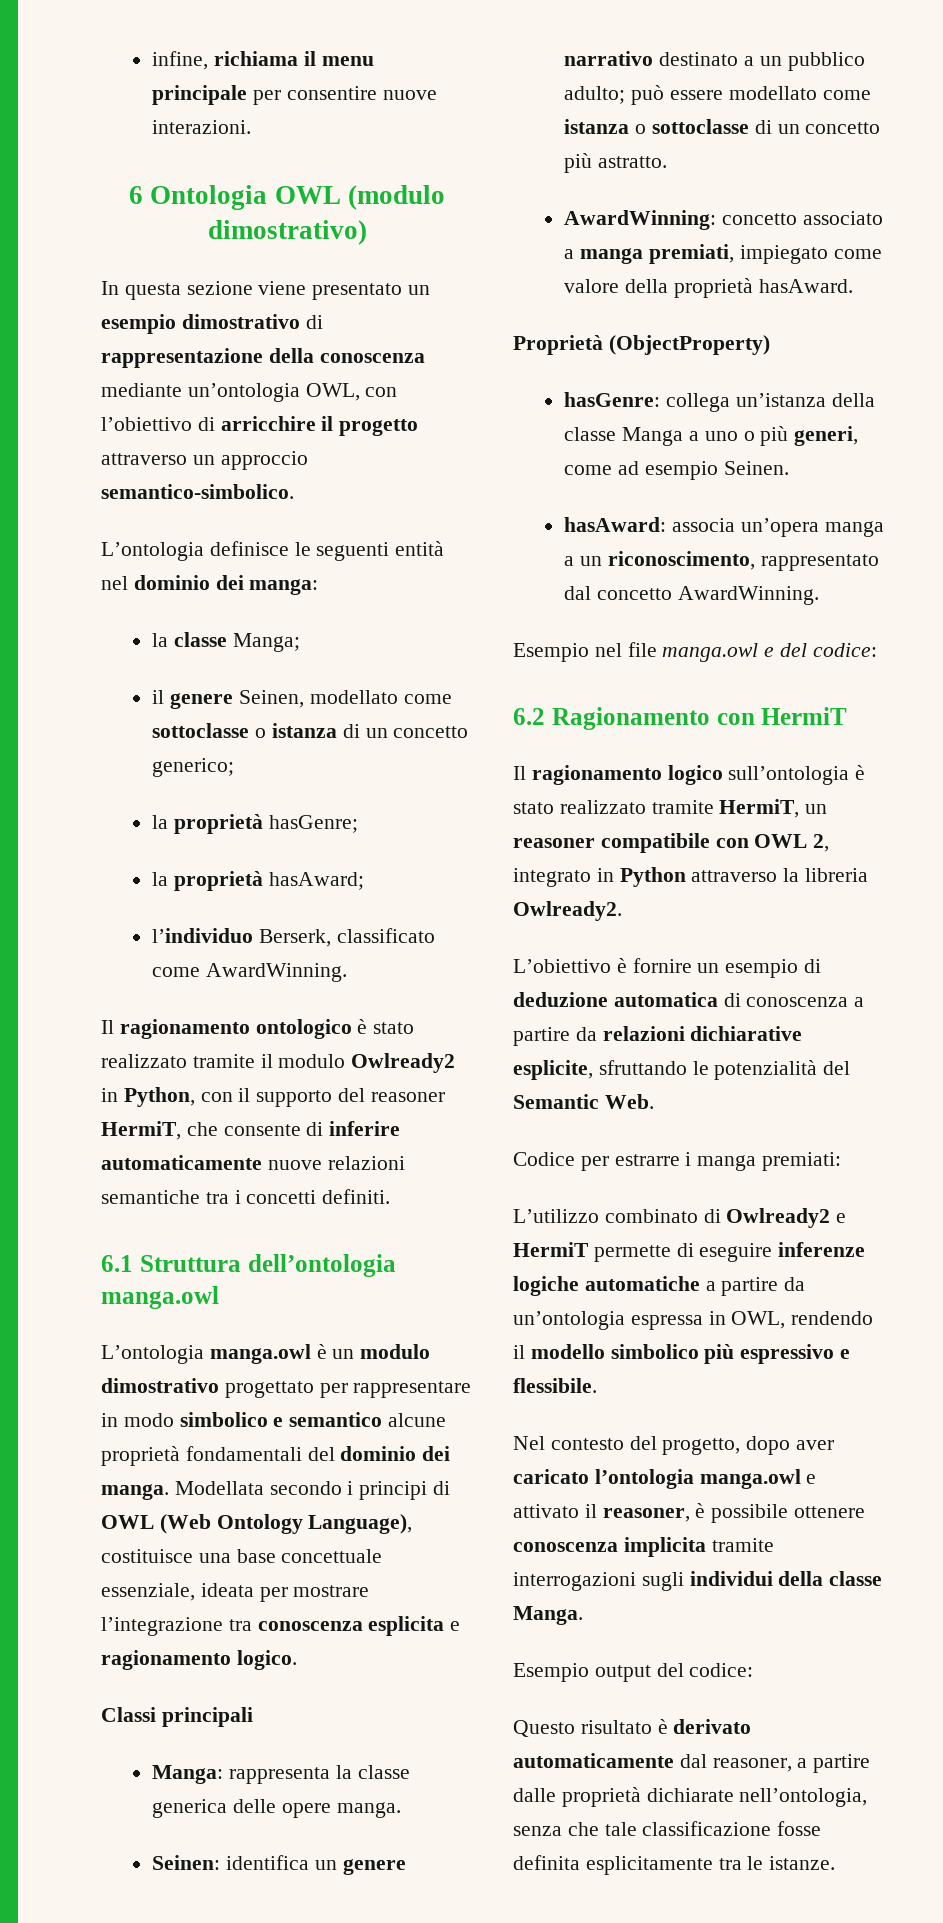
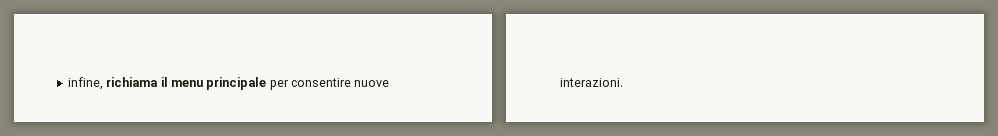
- 6 Ontologia OWL (modulo dimostrativo)
- In questa sezione viene presentato un esempio dimostrativo di rappresentazione della conoscenza mediante un’ontologia OWL, con l’obiettivo di arricchire il progetto attraverso un approccio semantico-simbolico.
- L’ontologia definisce le seguenti entità nel dominio dei manga:
- la classe Manga;
- il genere Seinen, modellato come sottoclasse o istanza di un concetto generico;
- la proprietà hasGenre;
- la proprietà hasAward;
- l’individuo Berserk, classificato come AwardWinning.
- Il ragionamento ontologico è stato realizzato tramite il modulo Owlready2 in Python, con il supporto del reasoner HermiT, che consente di inferire automaticamente nuove relazioni semantiche tra i concetti definiti.
- 6.1 Struttura dell’ontologia manga.owl
- L’ontologia manga.owl è un modulo dimostrativo progettato per rappresentare in modo simbolico e semantico alcune proprietà fondamentali del dominio dei manga. Modellata secondo i principi di OWL (Web Ontology Language), costituisce una base concettuale essenziale, ideata per mostrare l’integrazione tra conoscenza esplicita e ragionamento logico.
- Classi principali
- Manga: rappresenta la classe generica delle opere manga.
- Seinen: identifica un genere narrativo destinato a un pubblico adulto; può essere modellato come istanza o sottoclasse di un concetto più astratto.
- AwardWinning: concetto associato a manga premiati, impiegato come valore della proprietà hasAward.
- Proprietà (ObjectProperty)
- hasGenre: collega un’istanza della classe Manga a uno o più generi, come ad esempio Seinen.
- hasAward: associa un’opera manga a un riconoscimento, rappresentato dal concetto AwardWinning.
- Esempio nel file manga.owl e del codice:
- 6.2 Ragionamento con HermiT
- Il ragionamento logico sull’ontologia è stato realizzato tramite HermiT, un reasoner compatibile con OWL 2, integrato in Python attraverso la libreria Owlready2.
- L’obiettivo è fornire un esempio di deduzione automatica di conoscenza a partire da relazioni dichiarative esplicite, sfruttando le potenzialità del Semantic Web.
- Codice per estrarre i manga premiati:
- L’utilizzo combinato di Owlready2 e HermiT permette di eseguire inferenze logiche automatiche a partire da un’ontologia espressa in OWL, rendendo il modello simbolico più espressivo e flessibile.
- Nel contesto del progetto, dopo aver caricato l’ontologia manga.owl e attivato il reasoner, è possibile ottenere conoscenza implicita tramite interrogazioni sugli individui della classe Manga.
- Esempio output del codice:
- Questo risultato è derivato automaticamente dal reasoner, a partire dalle proprietà dichiarate nell’ontologia, senza che tale classificazione fosse definita esplicitamente tra le istanze.

